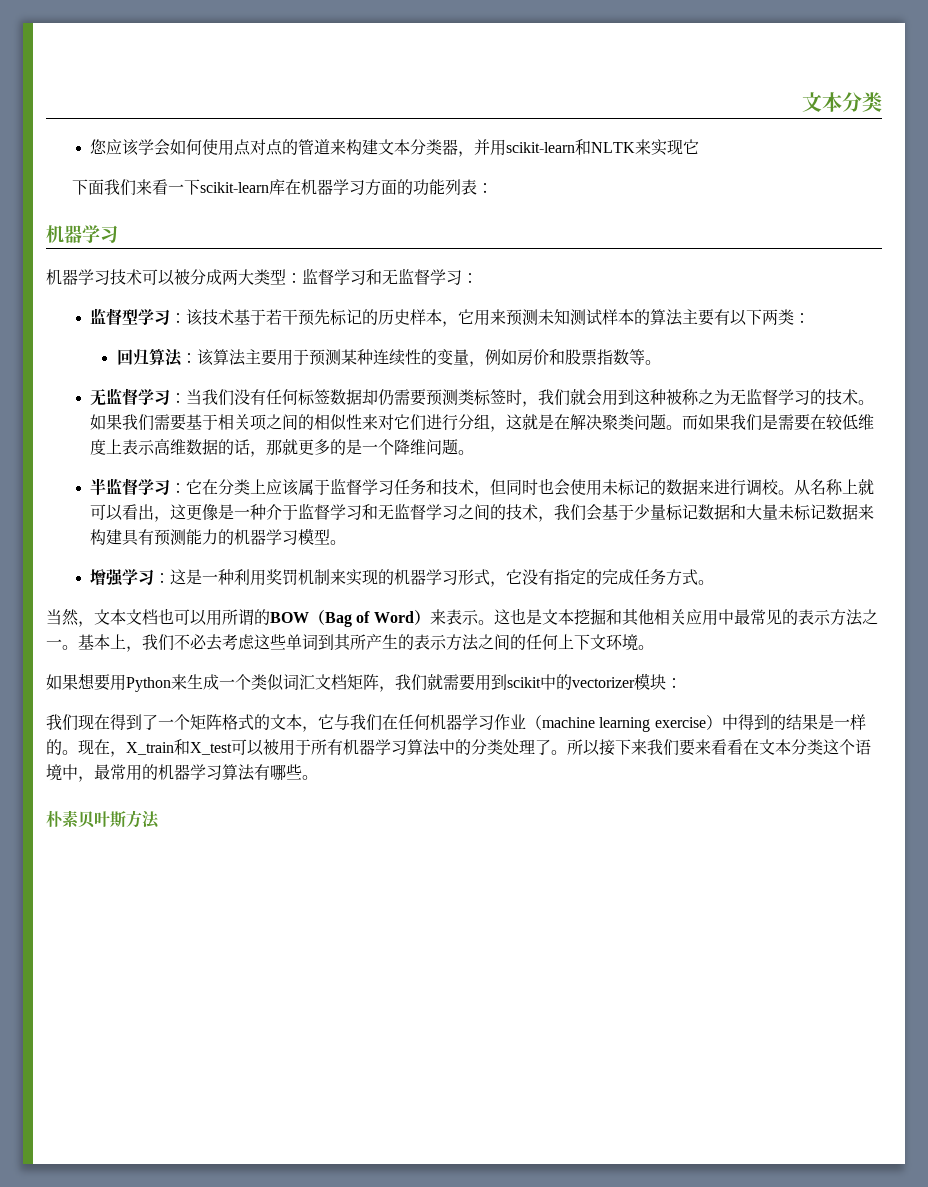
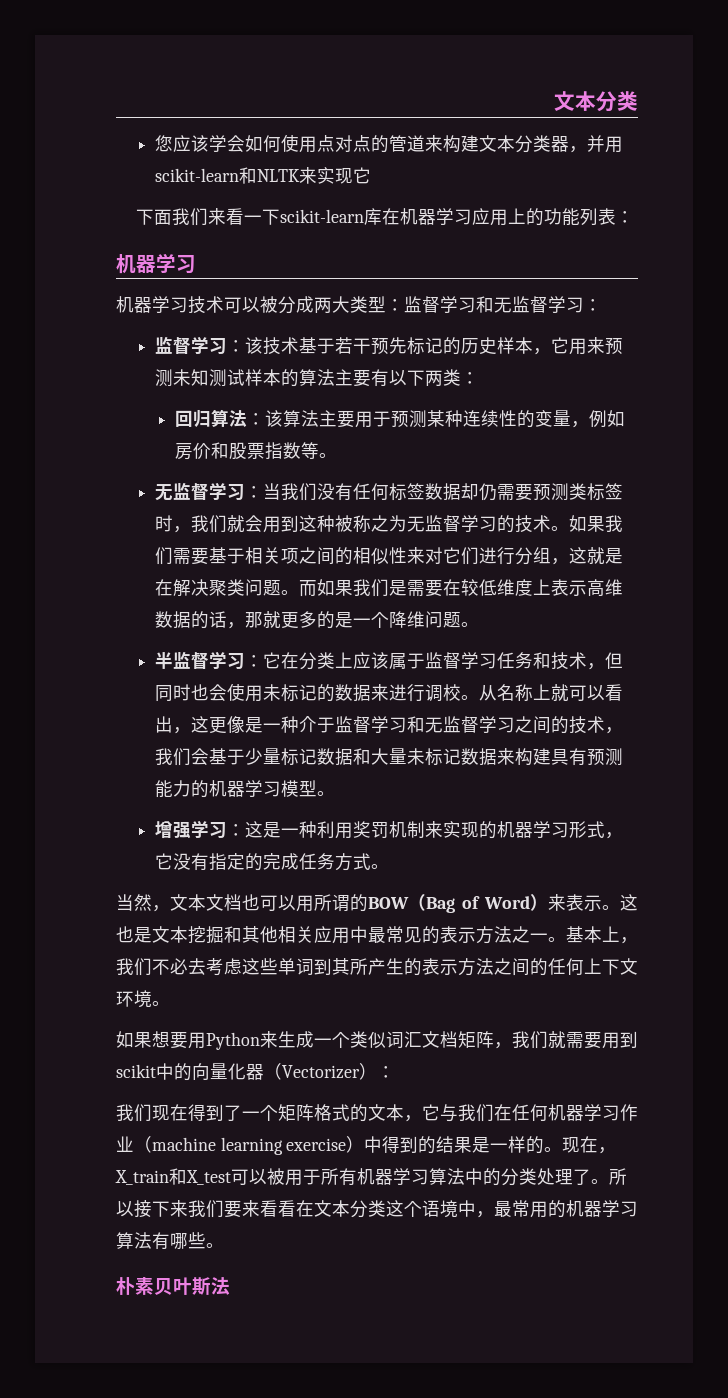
- 下面我们来看一下scikit-learn库在机器学习方面的功能列表：
+ 下面我们来看一下scikit-learn库在机器学习应用上的功能列表：
- 监督型学习：该技术基于若干预先标记的历史样本，它用来预测未知测试样本的算法主要有以下两类：
+ 监督学习：该技术基于若干预先标记的历史样本，它用来预测未知测试样本的算法主要有以下两类：
- 如果想要用Python来生成一个类似词汇文档矩阵，我们就需要用到scikit中的vectorizer模块：
+ 如果想要用Python来生成一个类似词汇文档矩阵，我们就需要用到scikit中的向量化器（Vectorizer）：
- 朴素贝叶斯方法
+ 朴素贝叶斯法

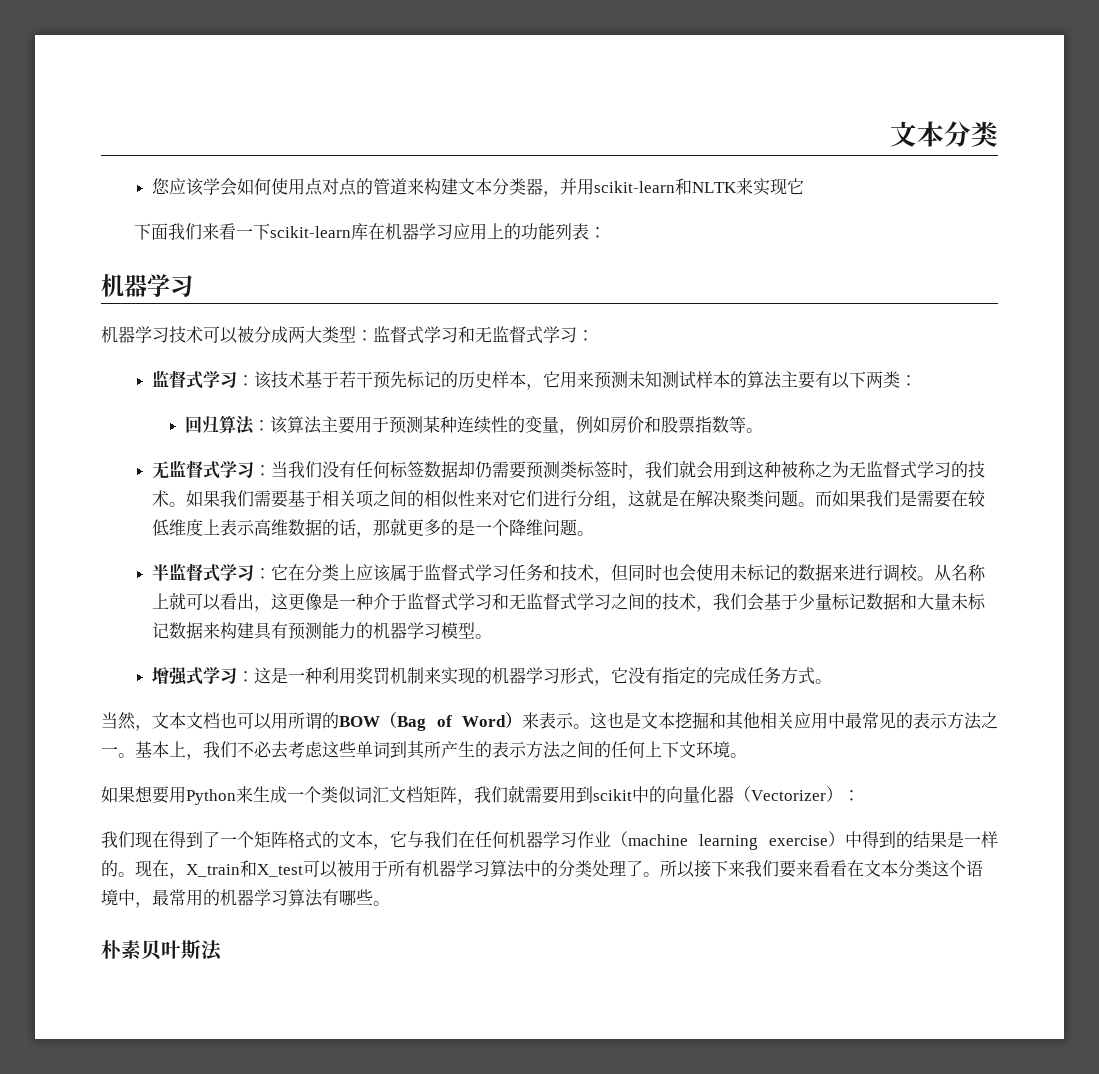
- 机器学习技术可以被分成两大类型：监督学习和无监督学习：
+ 机器学习技术可以被分成两大类型：监督式学习和无监督式学习：
- 监督学习：该技术基于若干预先标记的历史样本，它用来预测未知测试样本的算法主要有以下两类：
+ 监督式学习：该技术基于若干预先标记的历史样本，它用来预测未知测试样本的算法主要有以下两类：
- 无监督学习：当我们没有任何标签数据却仍需要预测类标签时，我们就会用到这种被称之为无监督学习的技术。
+ 无监督式学习：当我们没有任何标签数据却仍需要预测类标签时，我们就会用到这种被称之为无监督式学习的技术。
- 半监督学习：它在分类上应该属于监督学习任务和技术，但同时也会使用未标记的数据来进行调校。
+ 半监督式学习：它在分类上应该属于监督式学习任务和技术，但同时也会使用未标记的数据来进行调校。
- 从名称上就可以看出，这更像是一种介于监督学习和无监督学习之间的技术，我们会基于少量标记数据和大量未标记数据来构建具有预测能力的机器学习模型。
+ 从名称上就可以看出，这更像是一种介于监督式学习和无监督式学习之间的技术，我们会基于少量标记数据和大量未标记数据来构建具有预测能力的机器学习模型。
- 增强学习：这是一种利用奖罚机制来实现的机器学习形式，它没有指定的完成任务方式。
+ 增强式学习：这是一种利用奖罚机制来实现的机器学习形式，它没有指定的完成任务方式。

